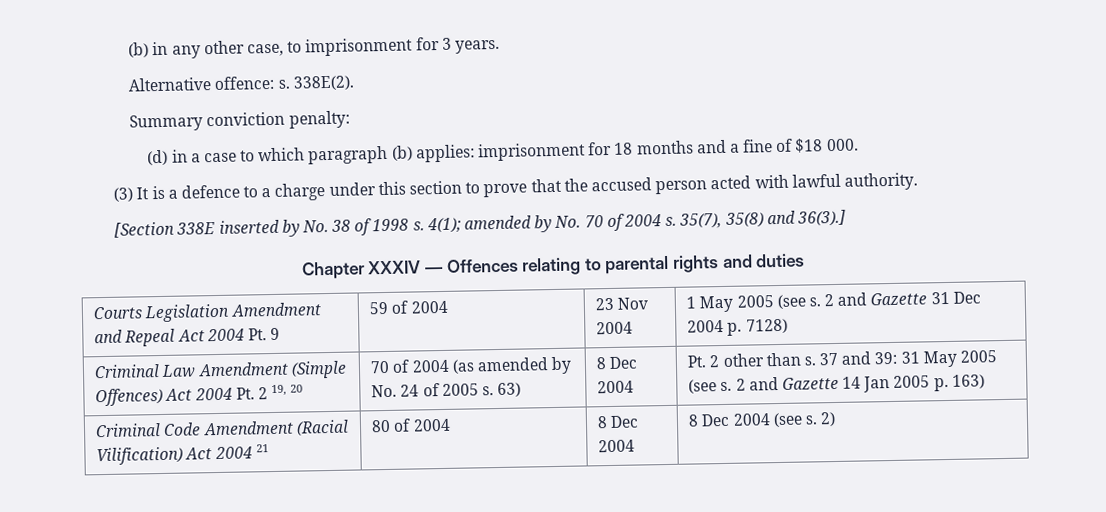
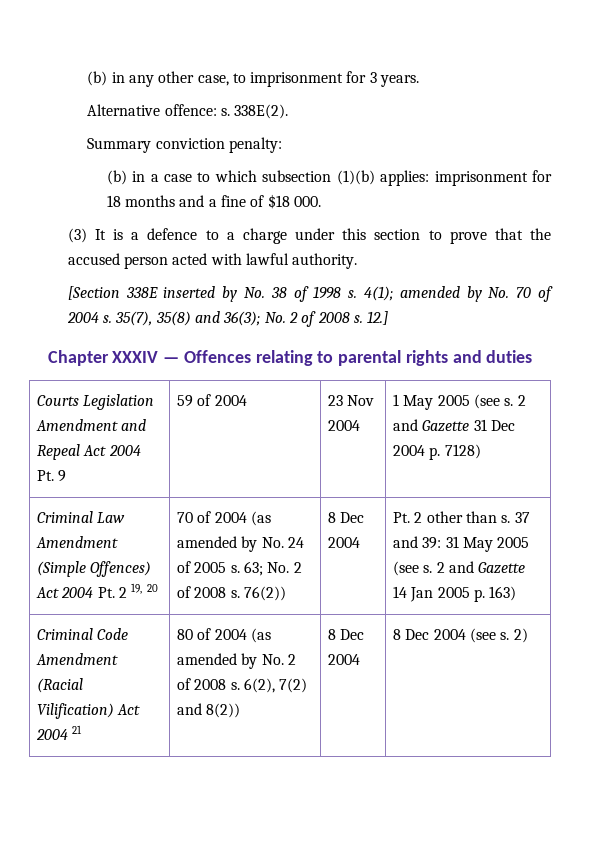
- (d) in a case to which paragraph (b) applies: imprisonment for 18 months and a fine of $18 000.
+ (b) in a case to which subsection (1)(b) applies: imprisonment for 18 months and a fine of $18 000.
- 35(7), 35(8) and 36(3).]
+ 35(7), 35(8) and 36(3); No. 2 of 2008 s. 12.]
- 63)
+ 63; No. 2 of 2008 s. 76(2))
- Criminal Code Amendment (Racial Vilification) Act 2004 21 | 80 of 2004 | 8 Dec 2004 | 8 Dec 2004 (see s. 2)
+ Criminal Code Amendment (Racial Vilification) Act 2004 21 | 80 of 2004 (as amended by No. 2 of 2008 s. 6(2), 7(2) and 8(2)) | 8 Dec 2004 | 8 Dec 2004 (see s. 2)

